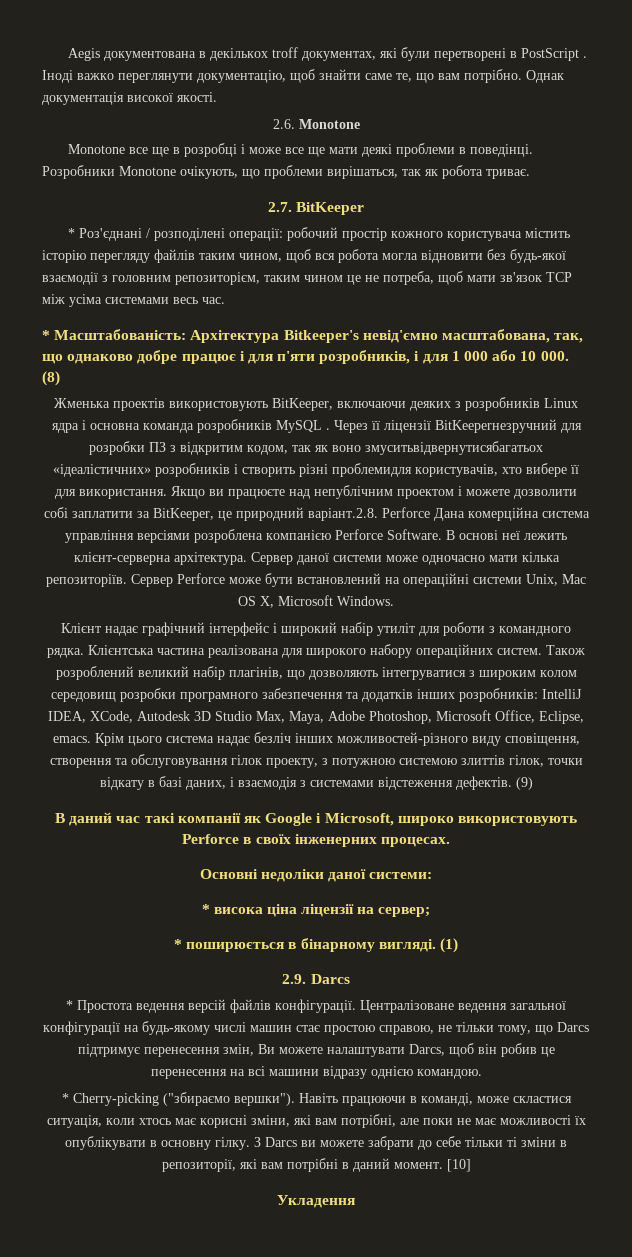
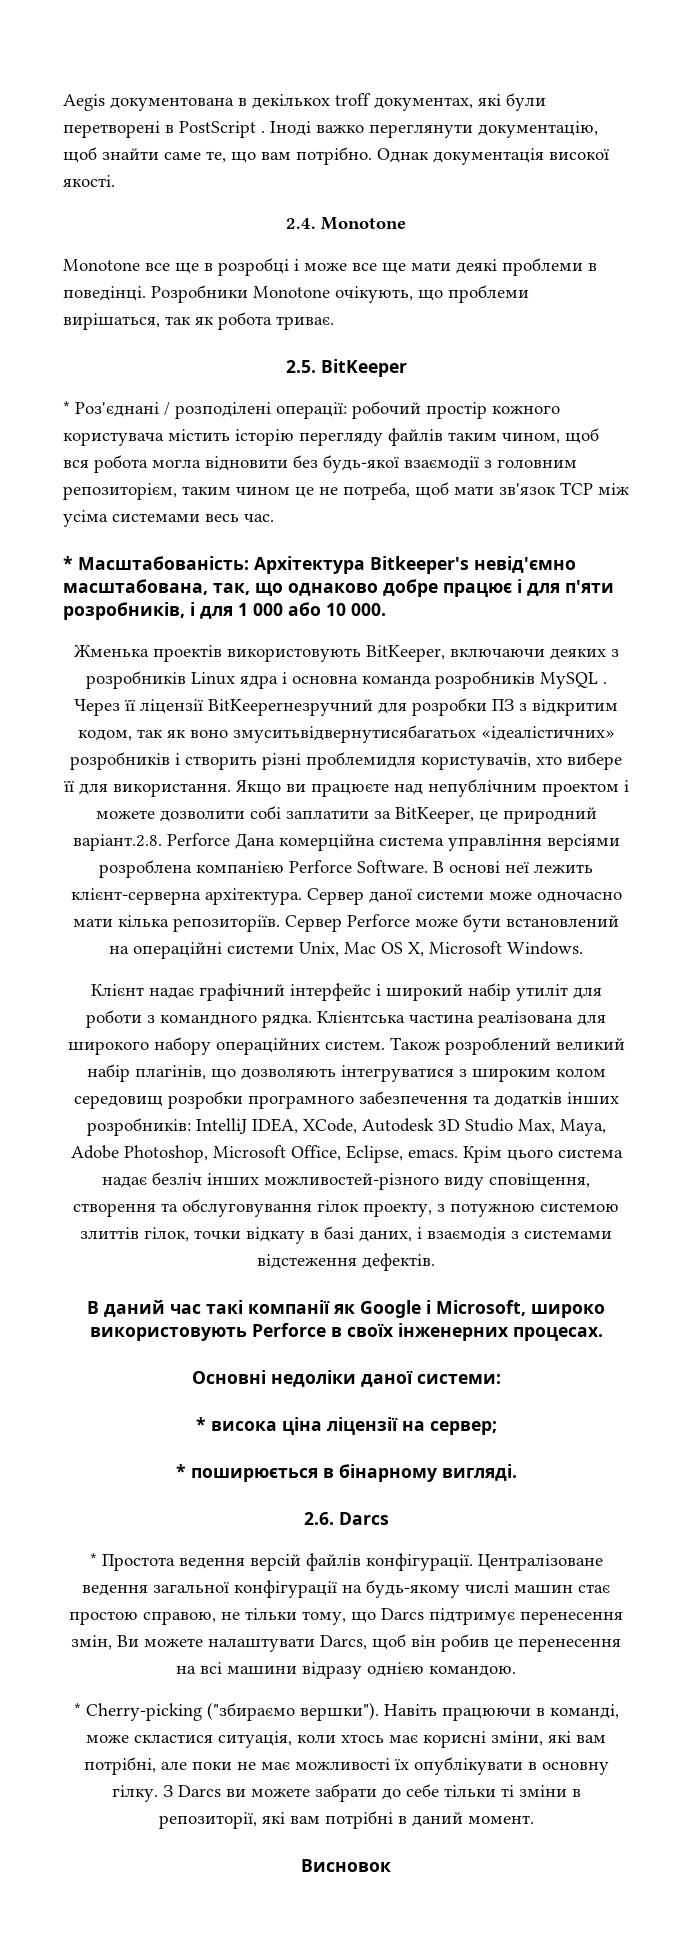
- 2.6. Monotone
+ 2.4. Monotone
- 2.7. BitKeeper
+ 2.5. BitKeeper
- * Масштабованість: Архітектура Bitkeeper's невід'ємно масштабована, так, що однаково добре працює і для п'яти розробників, і для 1 000 або 10 000. (8)
+ * Масштабованість: Архітектура Bitkeeper's невід'ємно масштабована, так, що однаково добре працює і для п'яти розробників, і для 1 000 або 10 000.
- (9)
- * поширюється в бінарному вигляді. (1)
- 2.9. Darcs
+ * поширюється в бінарному вигляді.
+ 2.6. Darcs
- З Darcs ви можете забрати до себе тільки ті зміни в репозиторії, які вам потрібні в даний момент. [10]
- Укладення
+ З Darcs ви можете забрати до себе тільки ті зміни в репозиторії, які вам потрібні в даний момент.
+ Висновок

